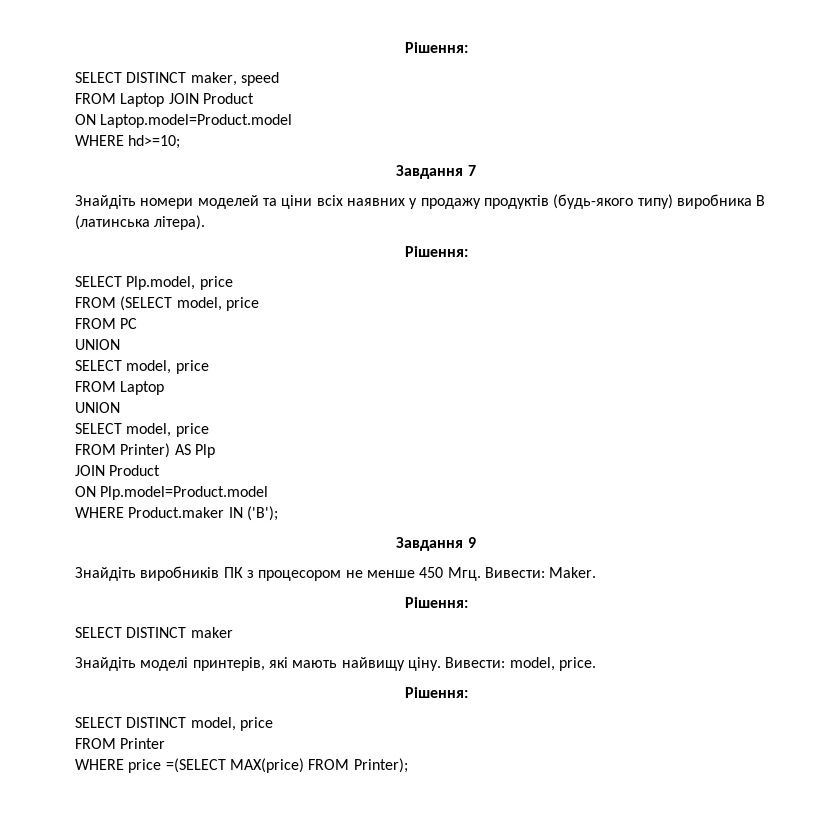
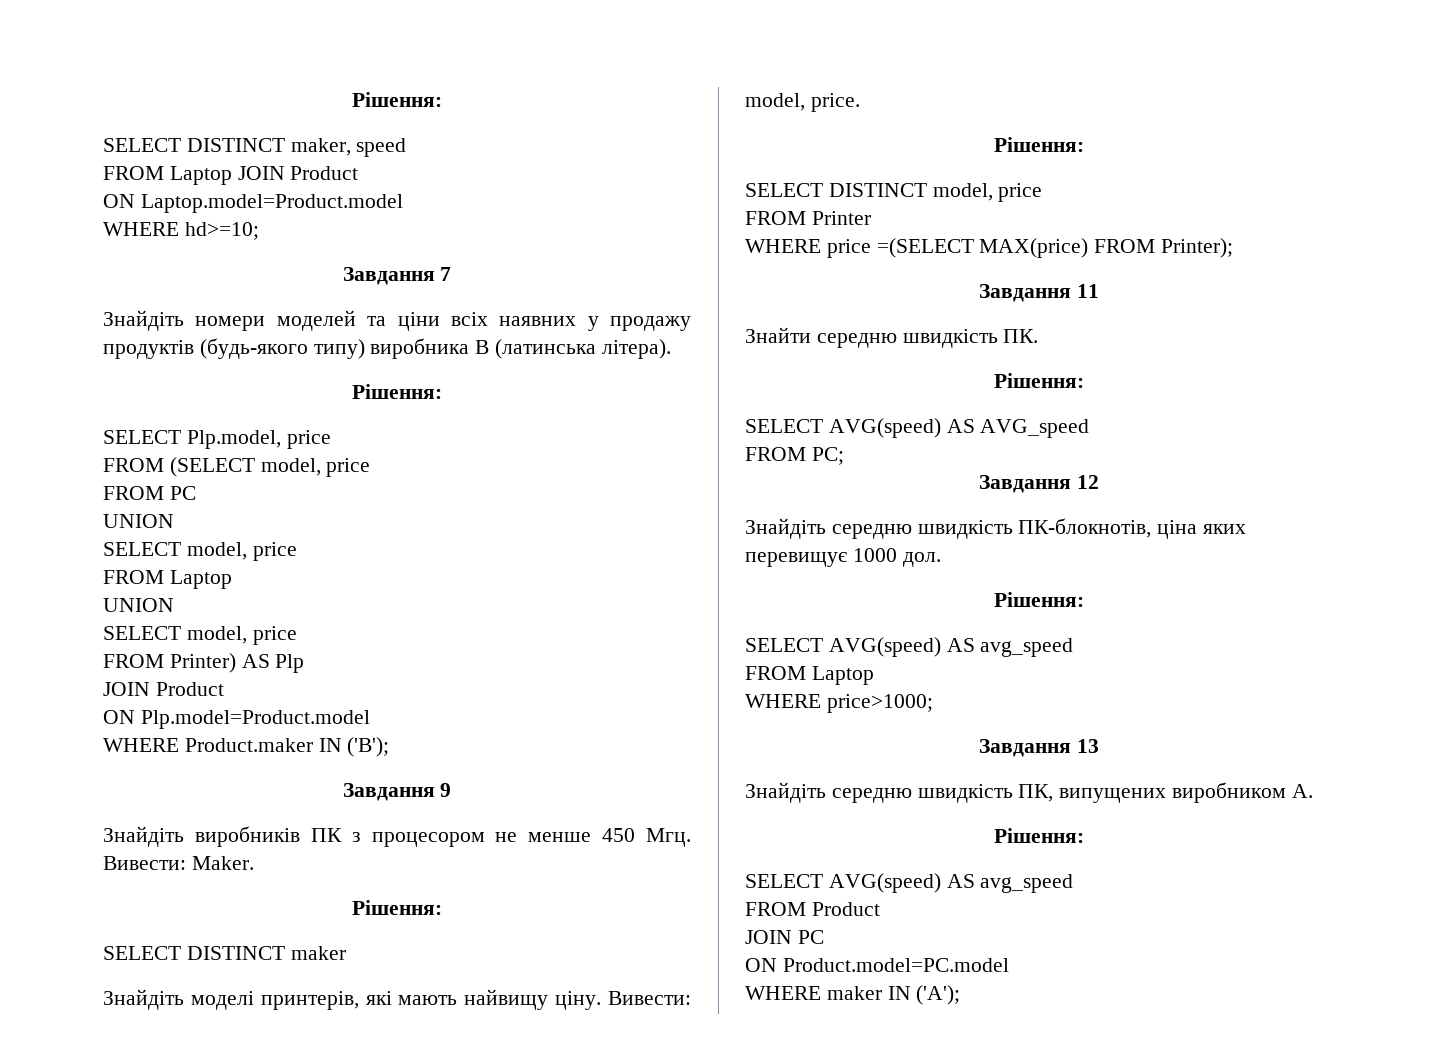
+ Завдання 11
+ Знайти середню швидкість ПК.
+ Рішення:
+ SELECT AVG(speed) AS AVG_speed
+ FROM PC;
+ Завдання 12
+ Знайдіть середню швидкість ПК-блокнотів, ціна яких перевищує 1000 дол.
+ Рішення:
+ SELECT AVG(speed) AS avg_speed
+ FROM Laptop
+ WHERE price>1000;
+ Завдання 13
+ Знайдіть середню швидкість ПК, випущених виробником A.
+ Рішення:
+ SELECT AVG(speed) AS avg_speed
+ FROM Product
+ JOIN PC
+ ON Product.model=PC.model
+ WHERE maker IN ('A');

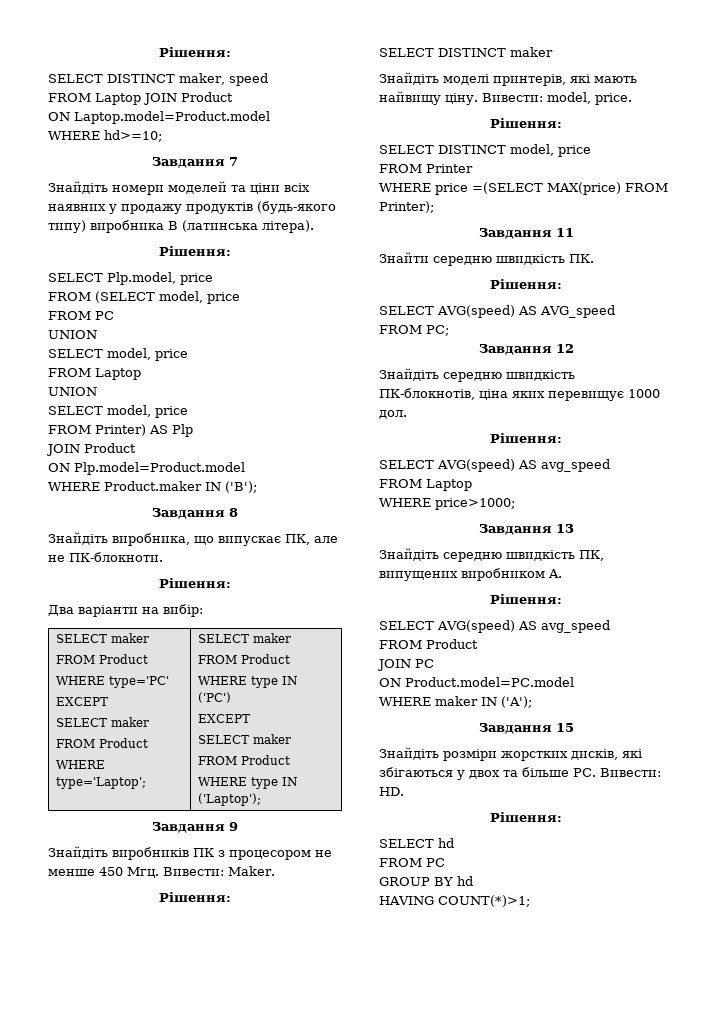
+ Завдання 8
+ Знайдіть виробника, що випускає ПК, але не ПК-блокноти.
+ Рішення:
+ Два варіанти на вибір:
+ SELECT maker
+ FROM Product
+ WHERE type='PC'
+ EXCEPT
+ SELECT maker
+ FROM Product
+ WHERE type='Laptop'; | SELECT maker
+ FROM Product
+ WHERE type IN ('PC')
+ EXCEPT
+ SELECT maker
+ FROM Product
+ WHERE type IN ('Laptop');
+ Завдання 15
+ Знайдіть розміри жорстких дисків, які збігаються у двох та більше PC. Вивести: HD.
+ Рішення:
+ SELECT hd
+ FROM PC
+ GROUP BY hd
+ HAVING COUNT(*)>1;

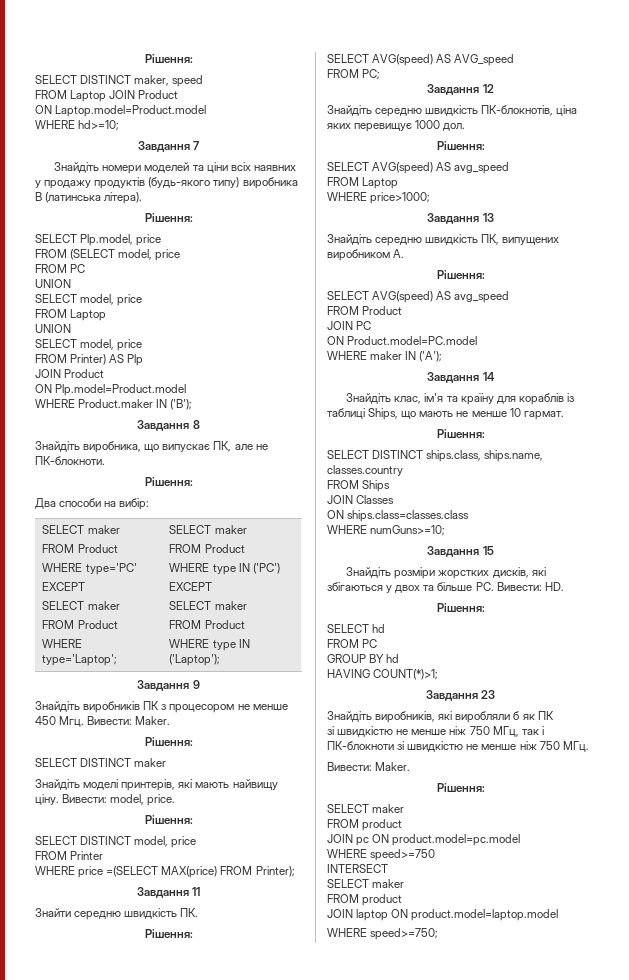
- Два варіанти на вибір:
+ Два способи на вибір:
+ Завдання 14
+ Знайдіть клас, ім'я та країну для кораблів із таблиці Ships, що мають не менше 10 гармат.
+ Рішення:
+ SELECT DISTINCT ships.class, ships.name, classes.country
+ FROM Ships
+ JOIN Classes
+ ON ships.class=classes.class
+ WHERE numGuns>=10;
+ Завдання 23
+ Знайдіть виробників, які виробляли б як ПК
+ зі швидкістю не менше ніж 750 МГц, так і ПК-блокноти зі швидкістю не менше ніж 750 МГц.
+ Вивести: Maker.
+ Рішення:
+ SELECT maker
+ FROM product
+ JOIN pc ON product.model=pc.model
+ WHERE speed>=750
+ INTERSECT
+ SELECT maker
+ FROM product
+ JOIN laptop ON product.model=laptop.model
+ WHERE speed>=750;

